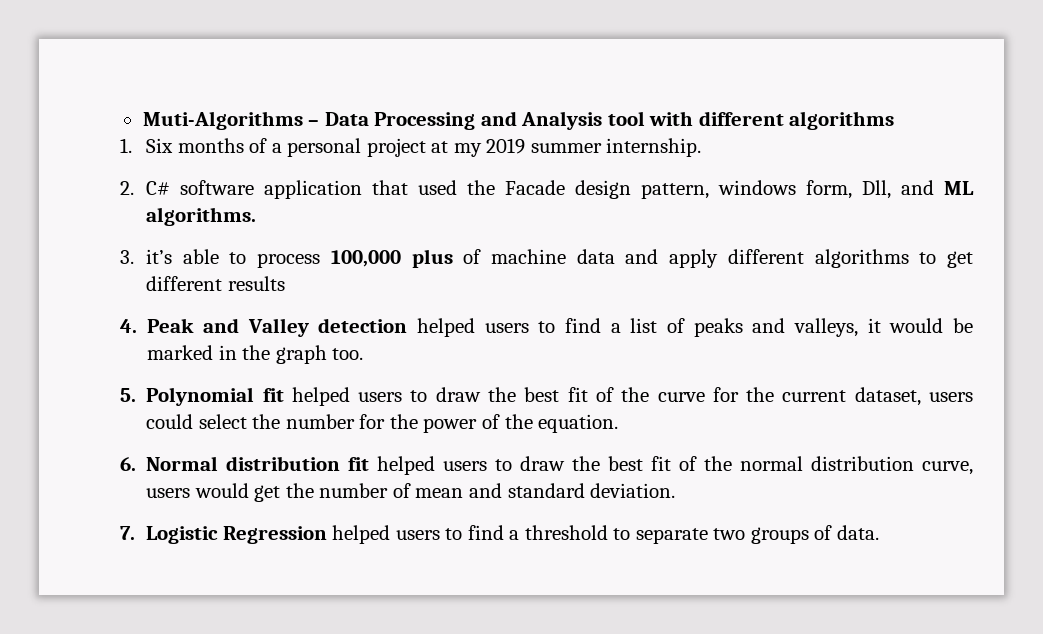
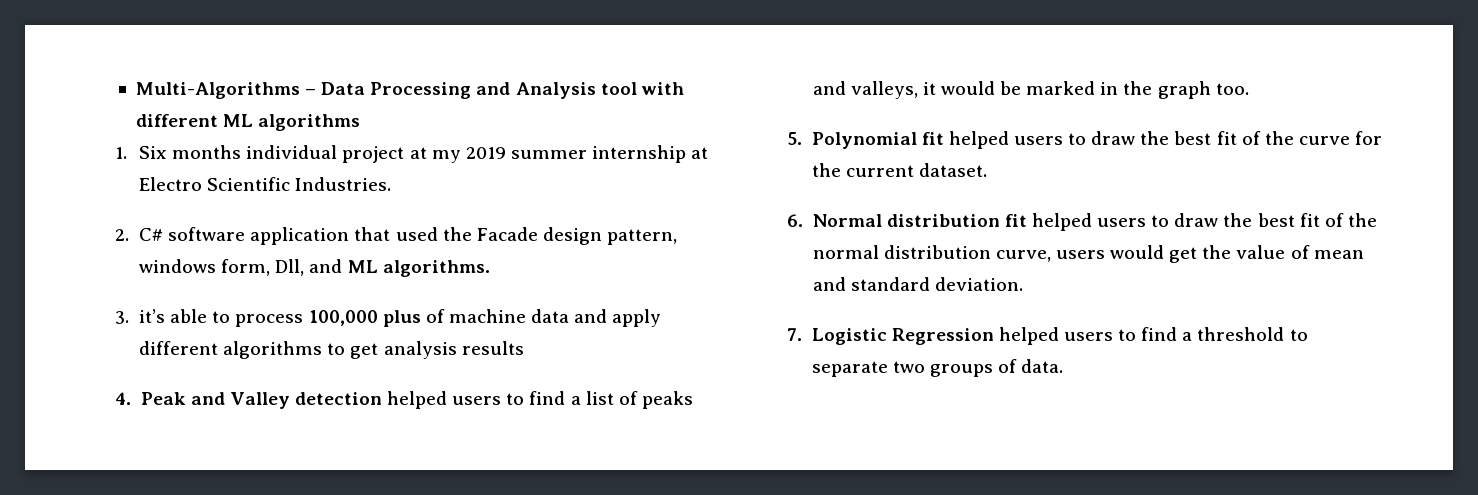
- Muti-Algorithms – Data Processing and Analysis tool with different algorithms
+ Multi-Algorithms – Data Processing and Analysis tool with different ML algorithms
- 1. Six months of a personal project at my 2019 summer internship.
+ 1. Six months individual project at my 2019 summer internship at Electro Scientific Industries.
- 3. it’s able to process 100,000 plus of machine data and apply different algorithms to get different results
+ 3. it’s able to process 100,000 plus of machine data and apply different algorithms to get analysis results
- 5. Polynomial fit helped users to draw the best fit of the curve for the current dataset, users could select the number for the power of the equation.
+ 5. Polynomial fit helped users to draw the best fit of the curve for the current dataset.
- 6. Normal distribution fit helped users to draw the best fit of the normal distribution curve, users would get the number of mean and standard deviation.
+ 6. Normal distribution fit helped users to draw the best fit of the normal distribution curve, users would get the value of mean and standard deviation.

